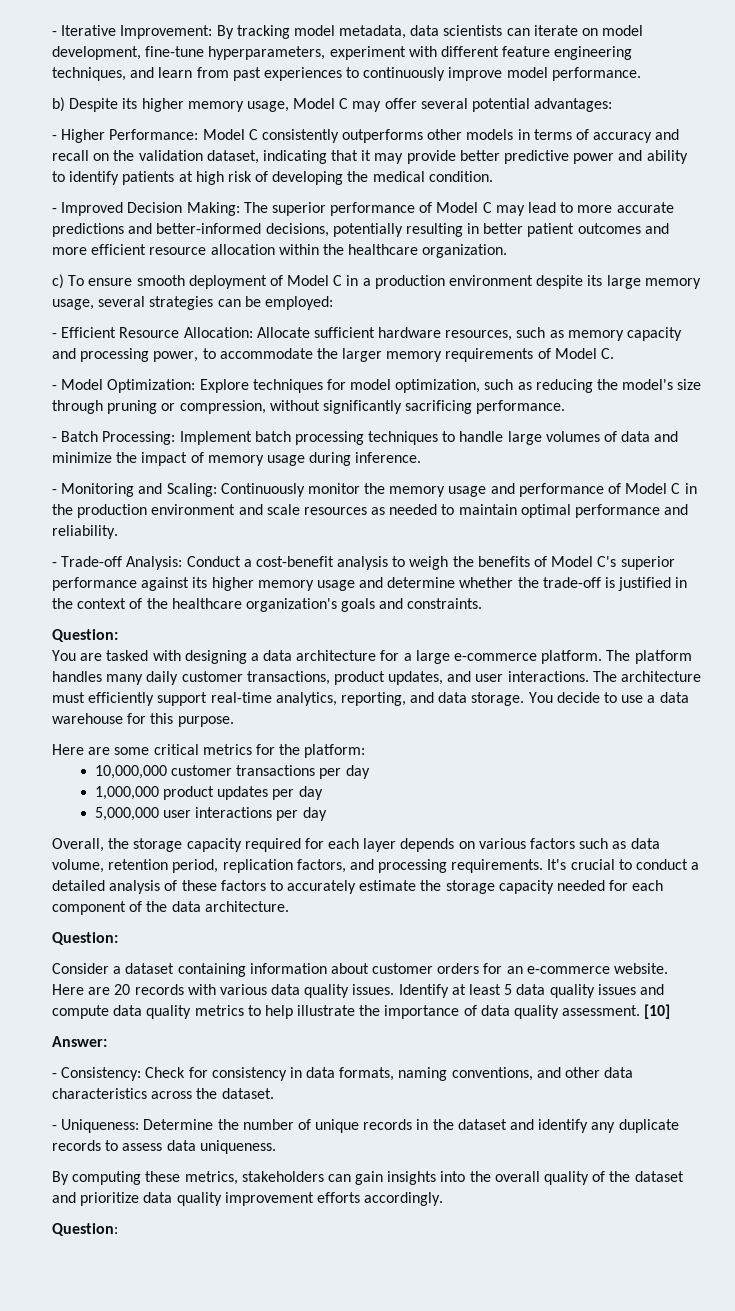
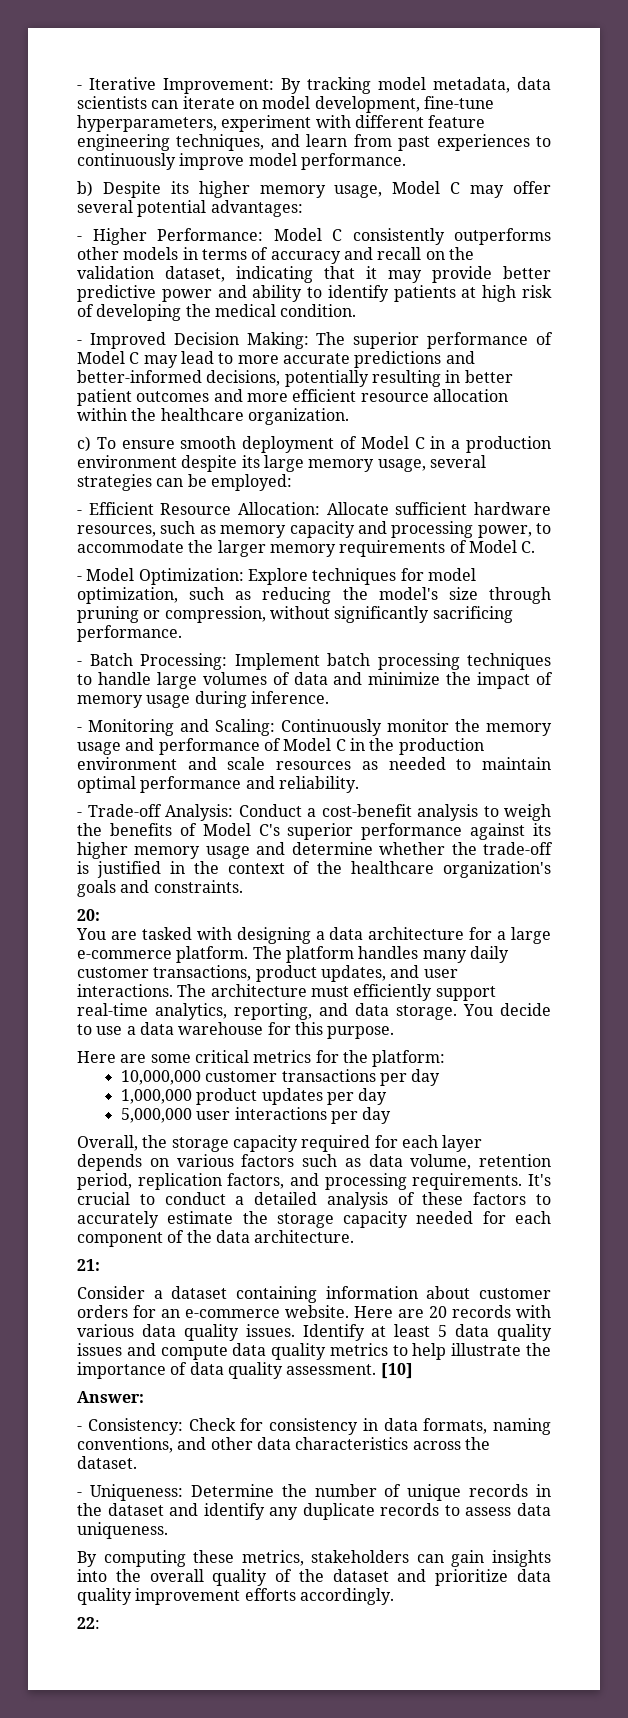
  - Trade-off Analysis: Conduct a cost-benefit analysis to weigh the benefits of Model C's superior performance against its higher memory usage and determine whether the trade-off is justified in the context of the healthcare organization's goals and constraints.
- Question:
+ 20:
  It's crucial to conduct a detailed analysis of these factors to accurately estimate the storage capacity needed for each component of the data architecture.
- Question:
+ 21:
  By computing these metrics, stakeholders can gain insights into the overall quality of the dataset and prioritize data quality improvement efforts accordingly.
- Question:
+ 22:

